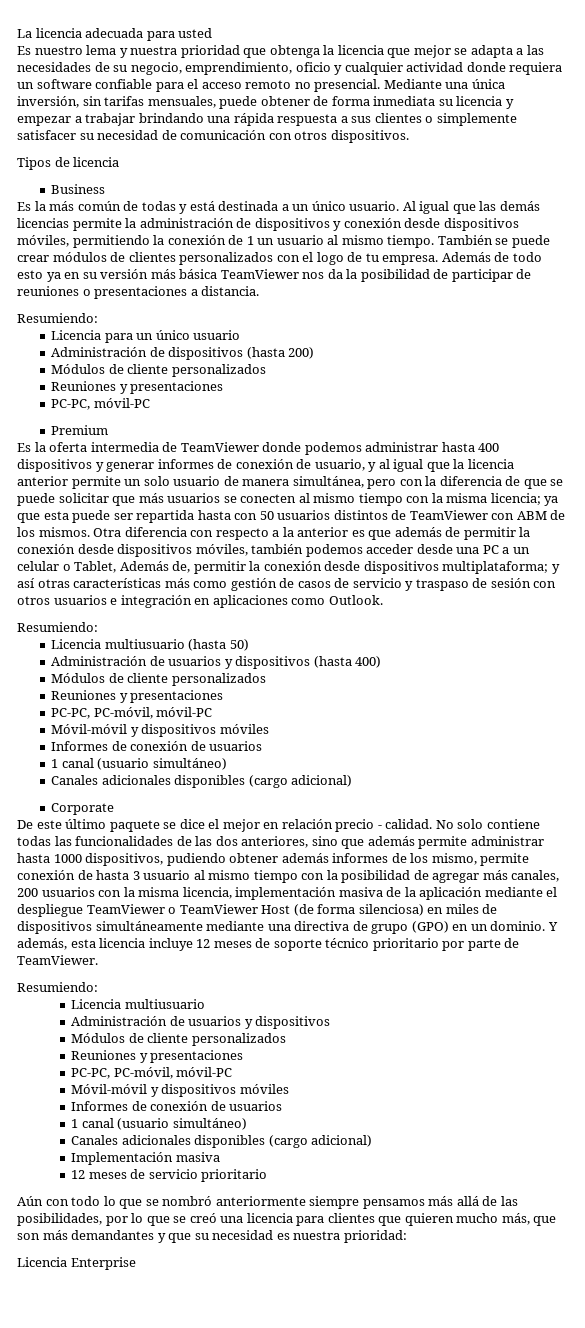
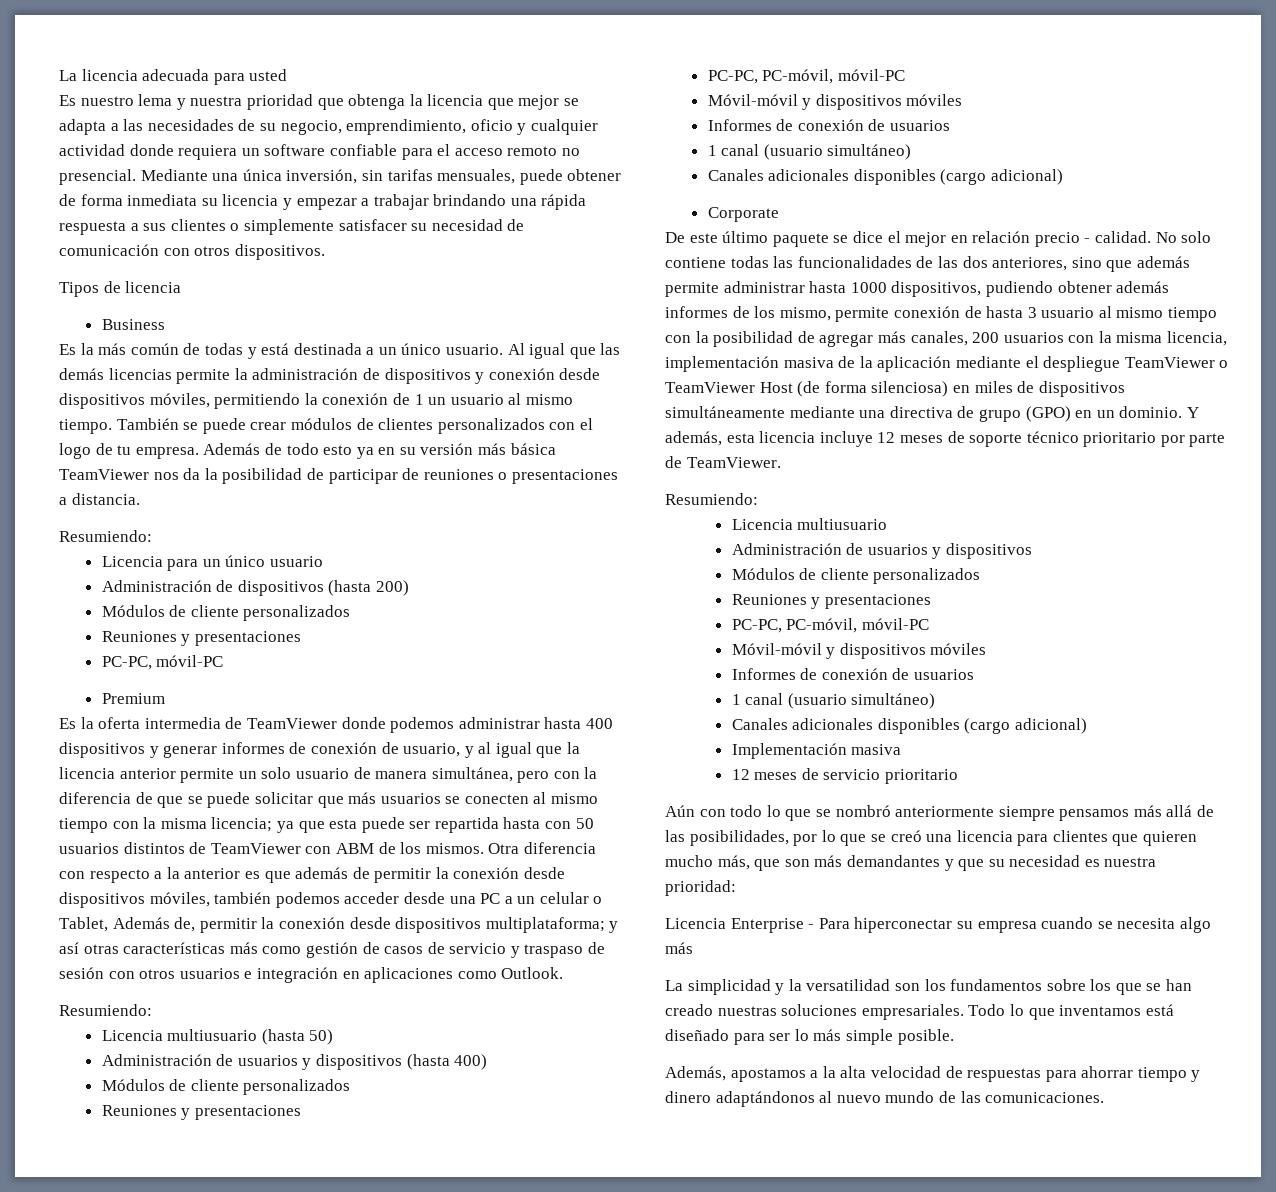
- Licencia Enterprise
+ Licencia Enterprise - Para hiperconectar su empresa cuando se necesita algo más
+ La simplicidad y la versatilidad son los fundamentos sobre los que se han creado nuestras soluciones empresariales. Todo lo que inventamos está diseñado para ser lo más simple posible.
+ Además, apostamos a la alta velocidad de respuestas para ahorrar tiempo y dinero adaptándonos al nuevo mundo de las comunicaciones.

